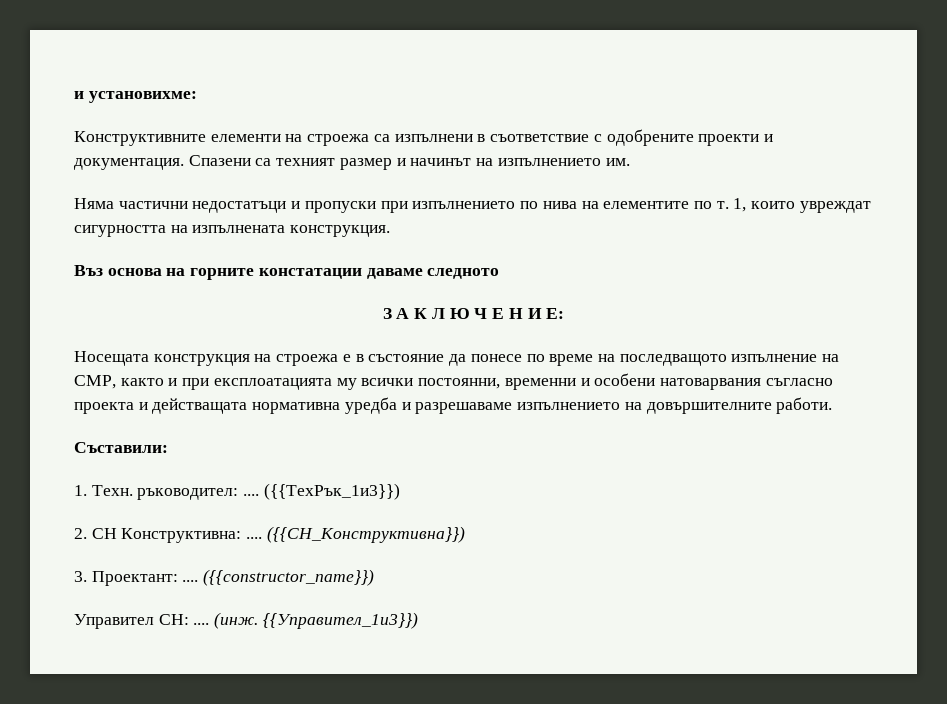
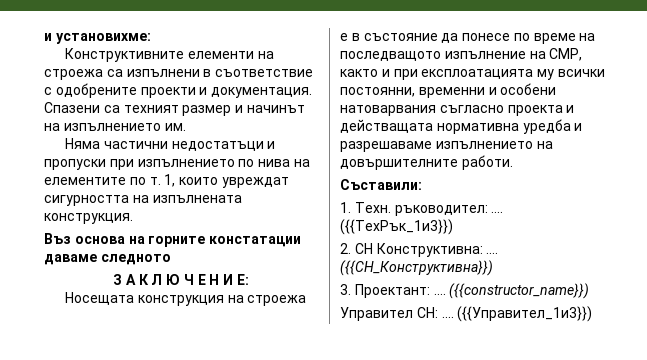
- (инж. {{Управител_1и3}})
+ ({{Управител_1и3}})

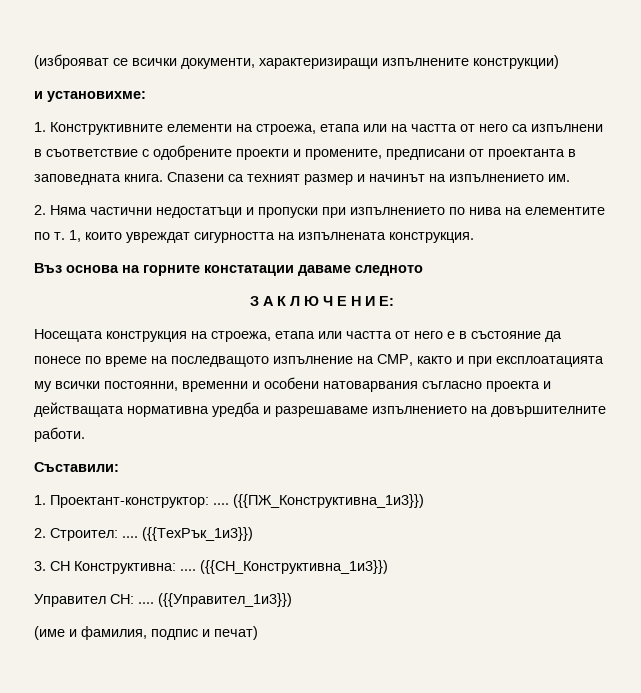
+ (изброяват се всички документи, характеризиращи изпълнените конструкции)
- Конструктивните елементи на строежа са изпълнени в съответствие с одобрените проекти и документация.
+ 1. Конструктивните елементи на строежа, етапа или на частта от него са изпълнени в съответствие с одобрените проекти и промените, предписани от проектанта в заповедната книга.
- Няма частични недостатъци и пропуски при изпълнението по нива на елементите по т. 1, които увреждат сигурността на изпълнената конструкция.
+ 2. Няма частични недостатъци и пропуски при изпълнението по нива на елементите по т. 1, които увреждат сигурността на изпълнената конструкция.
- Носещата конструкция на строежа е в състояние да понесе по време на последващото изпълнение на СМР, както и при експлоатацията му всички постоянни, временни и особени натоварвания съгласно проекта и действащата нормативна уредба и разрешаваме изпълнението на довършителните работи.
+ Носещата конструкция на строежа, етапа или частта от него е в състояние да понесе по време на последващото изпълнение на СМР, както и при експлоатацията му всички постоянни, временни и особени натоварвания съгласно проекта и действащата нормативна уредба и разрешаваме изпълнението на довършителните работи.
- 1. Техн. ръководител: ....
+ 1. Проектант-конструктор: .... ({{ПЖ_Конструктивна_1и3}})
+ 2. Строител: ....
- 2. СН Конструктивна: ....
+ 3. СН Конструктивна: ....
- ({{СН_Конструктивна}})
- 3. Проектант: .... ({{constructor_name}})
+ ({{СН_Конструктивна_1и3}})
+ (име и фамилия, подпис и печат)

